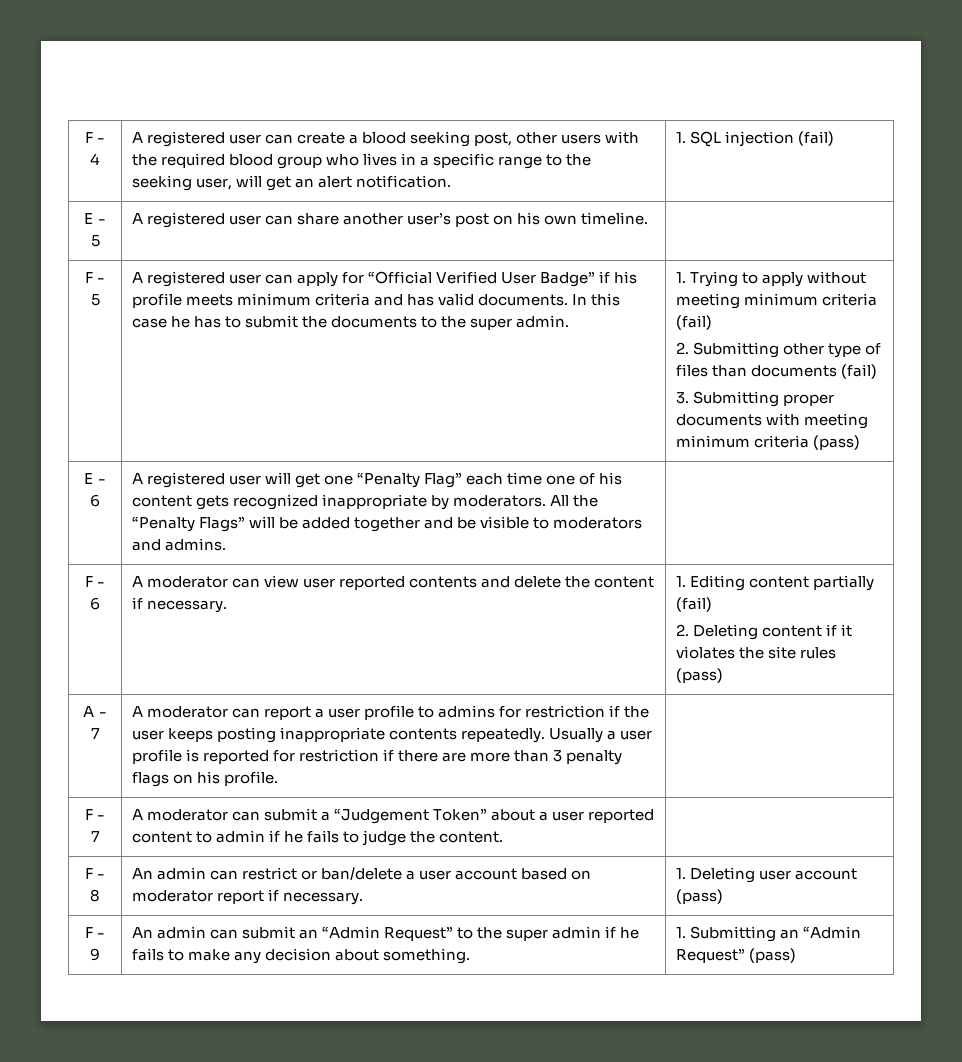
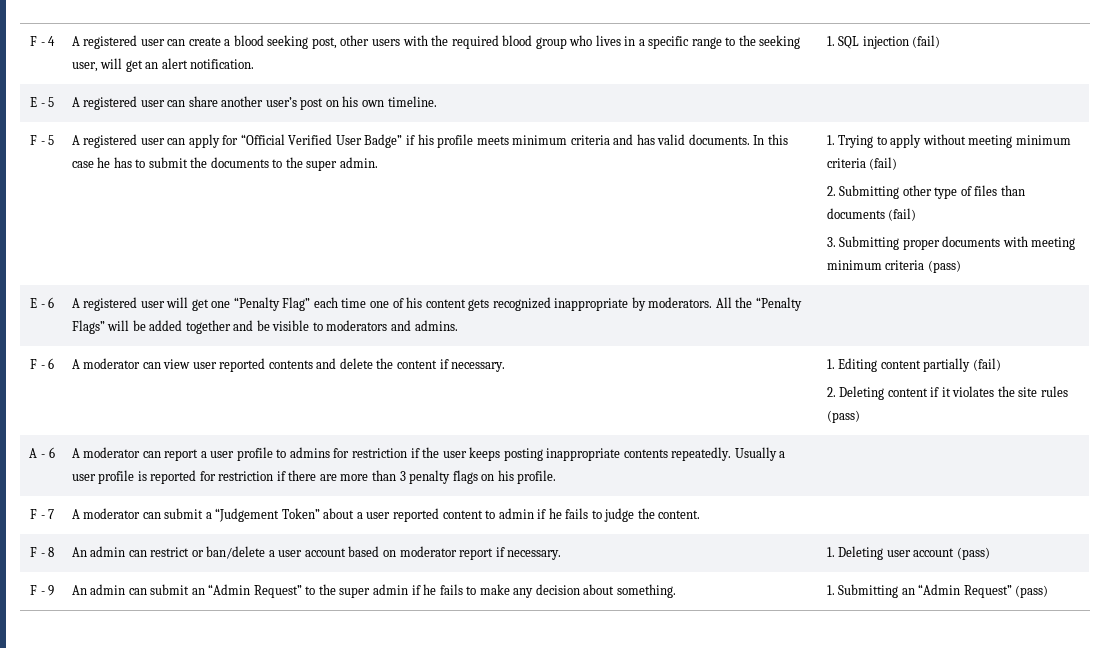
- A - 7
+ A - 6

